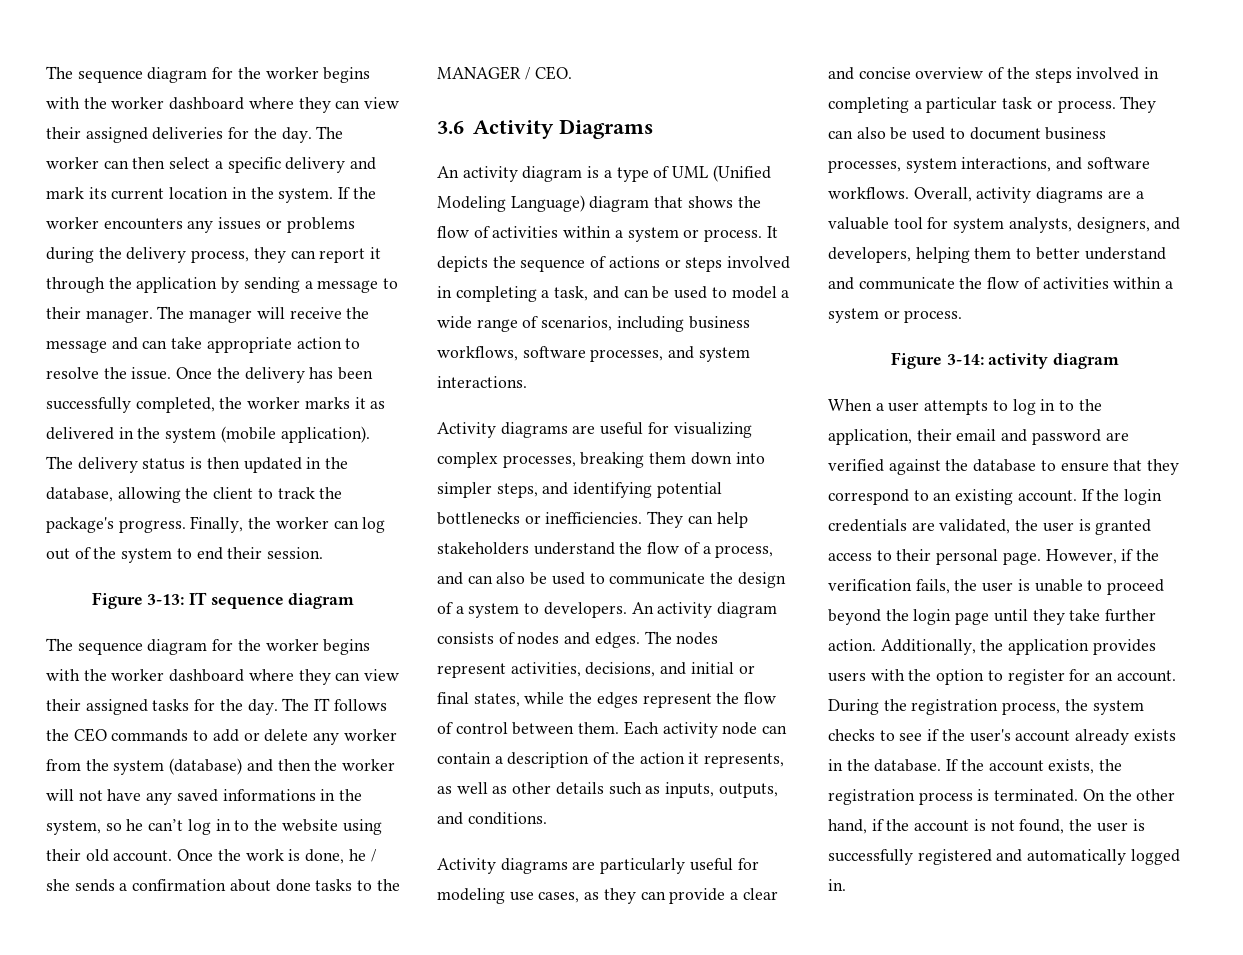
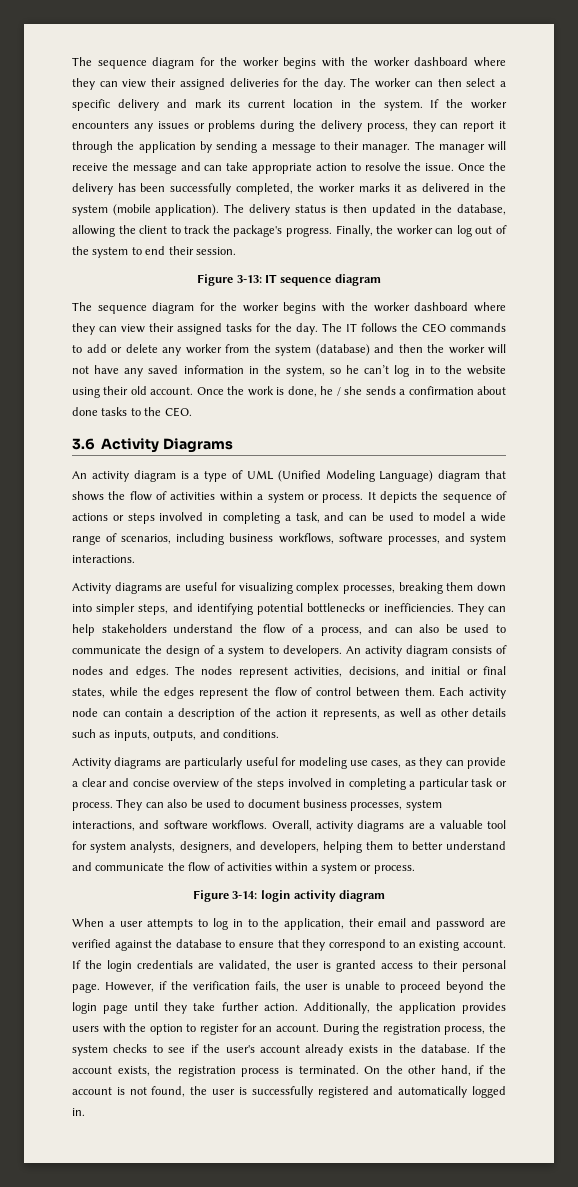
- The IT follows the CEO commands to add or delete any worker from the system (database) and then the worker will not have any saved informations in the system, so he can’t log in to the website using their old account.
+ The IT follows the CEO commands to add or delete any worker from the system (database) and then the worker will not have any saved information in the system, so he can’t log in to the website using their old account.
- Once the work is done, he / she sends a confirmation about done tasks to the MANAGER / CEO.
+ Once the work is done, he / she sends a confirmation about done tasks to the CEO.
- Figure 3-14: activity diagram
+ Figure 3-14: login activity diagram

